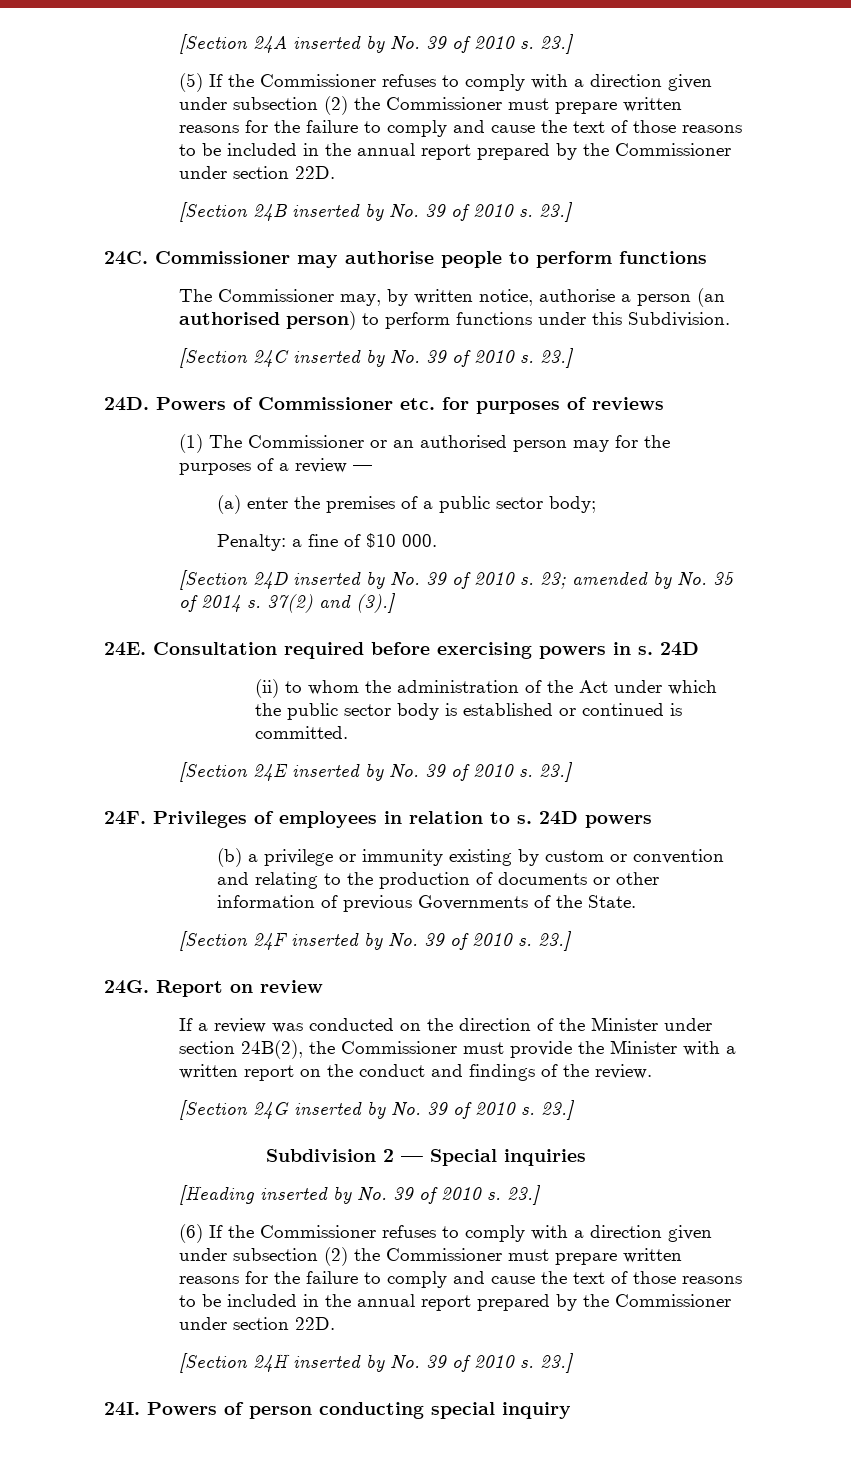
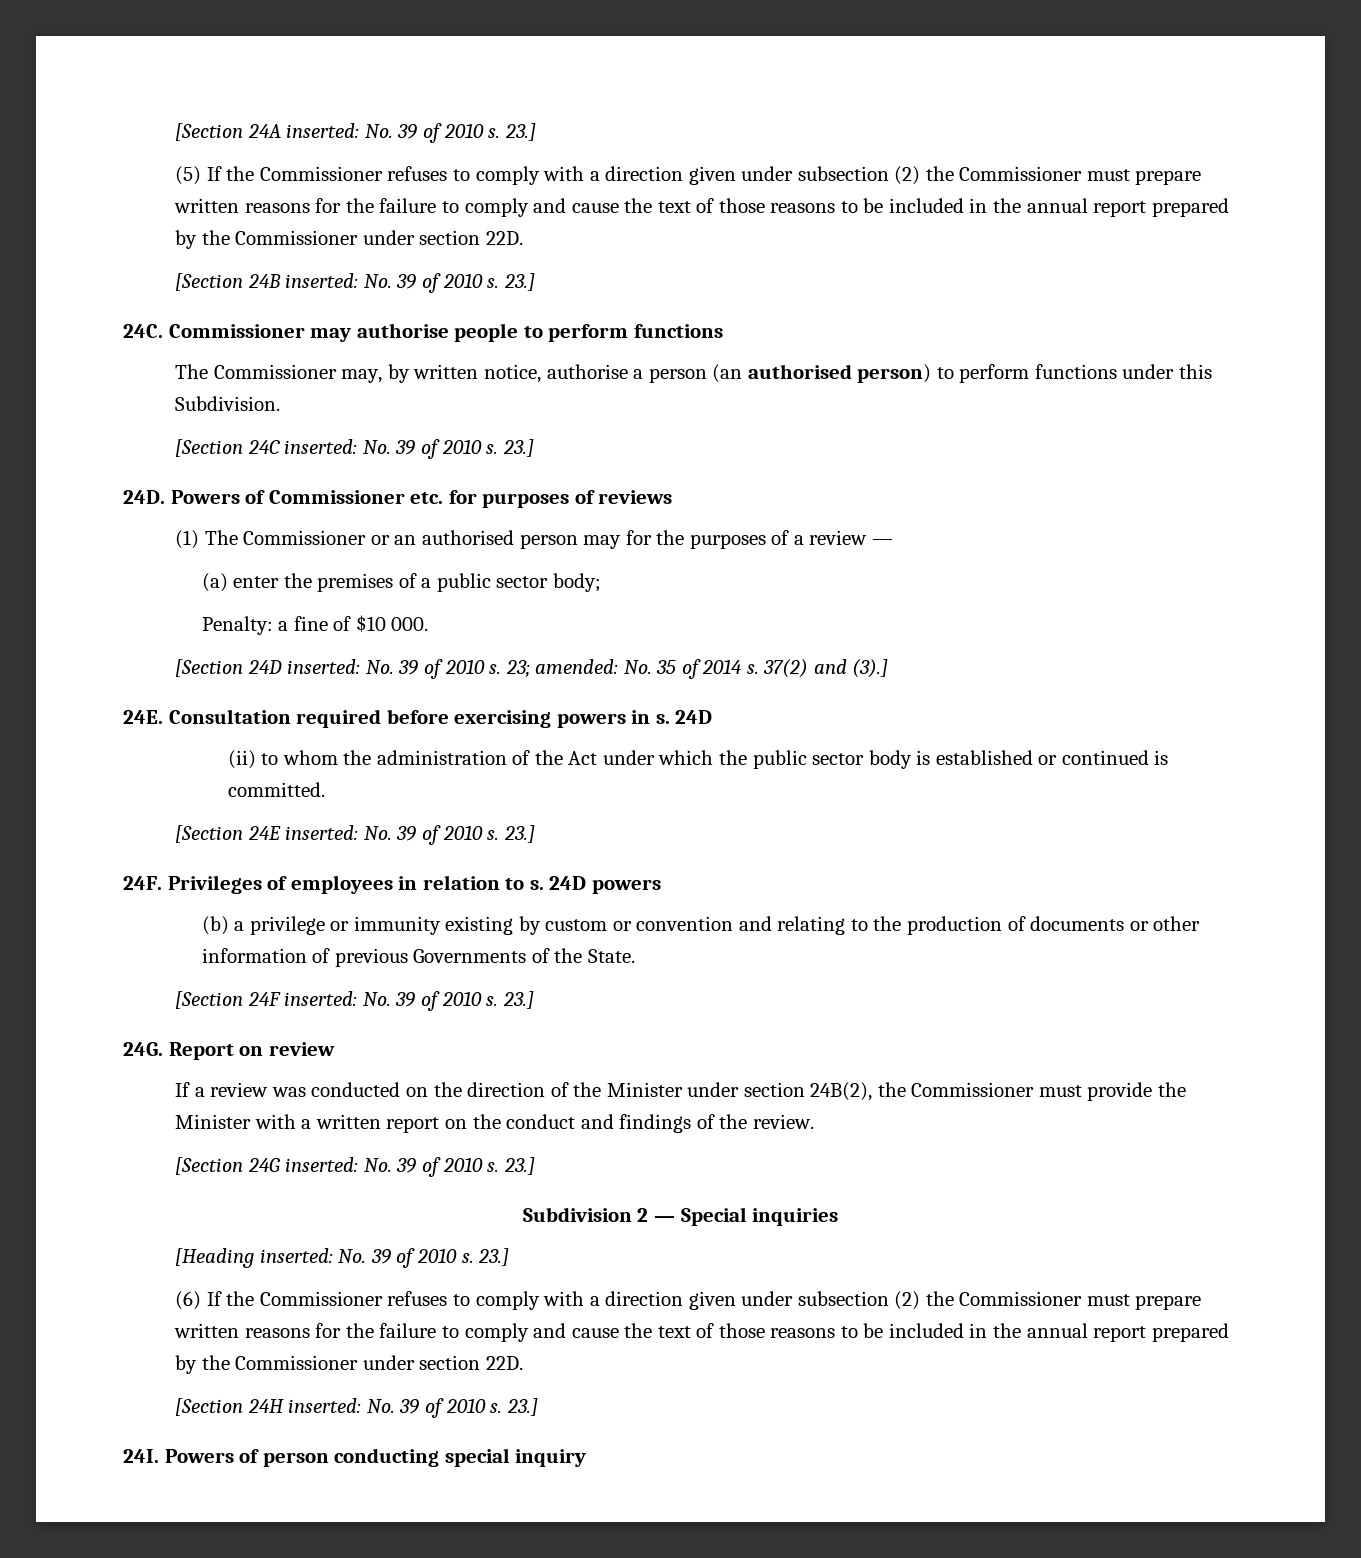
- [Section 24A inserted by No. 39 of 2010 s.
+ [Section 24A inserted: No. 39 of 2010 s.
- [Section 24B inserted by No. 39 of 2010 s.
+ [Section 24B inserted: No. 39 of 2010 s.
- [Section 24C inserted by No. 39 of 2010 s.
+ [Section 24C inserted: No. 39 of 2010 s.
- [Section 24D inserted by No. 39 of 2010 s.
+ [Section 24D inserted: No. 39 of 2010 s.
- 23; amended by No. 35 of 2014 s.
+ 23; amended: No. 35 of 2014 s.
- [Section 24E inserted by No. 39 of 2010 s.
+ [Section 24E inserted: No. 39 of 2010 s.
- [Section 24F inserted by No. 39 of 2010 s.
+ [Section 24F inserted: No. 39 of 2010 s.
- [Section 24G inserted by No. 39 of 2010 s.
+ [Section 24G inserted: No. 39 of 2010 s.
- [Heading inserted by No. 39 of 2010 s.
+ [Heading inserted: No. 39 of 2010 s.
- [Section 24H inserted by No. 39 of 2010 s.
+ [Section 24H inserted: No. 39 of 2010 s.

